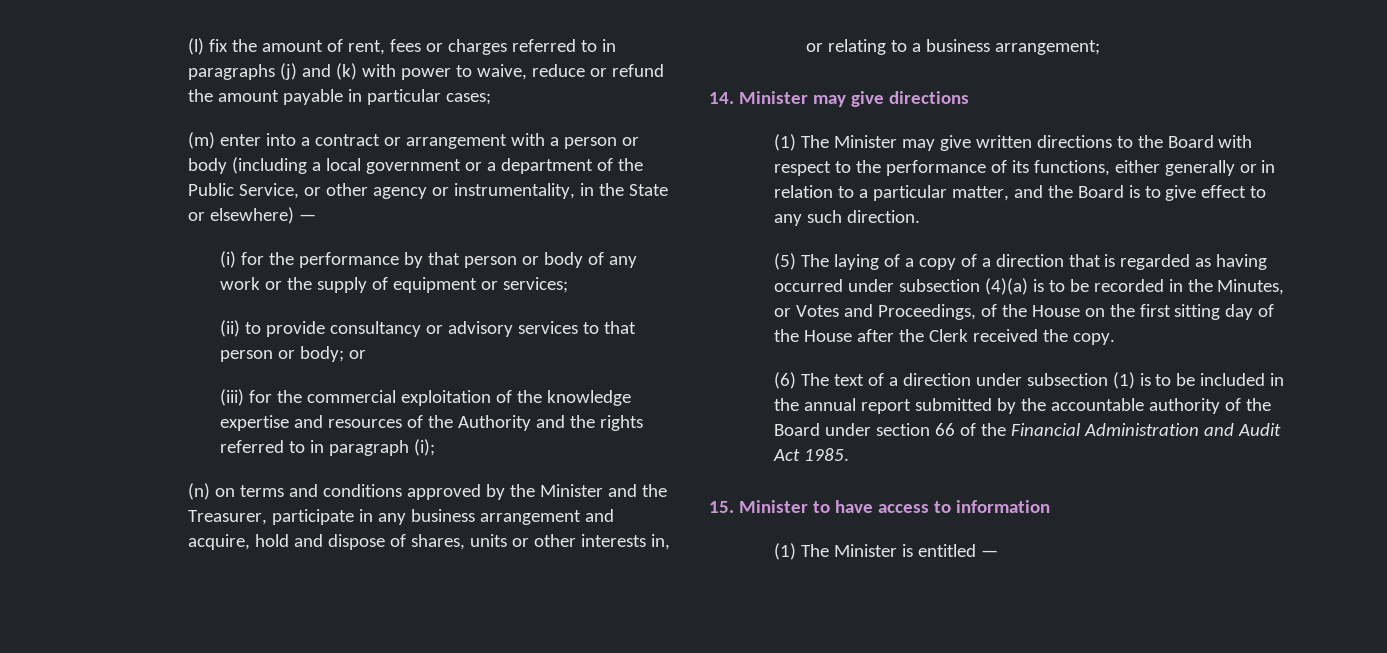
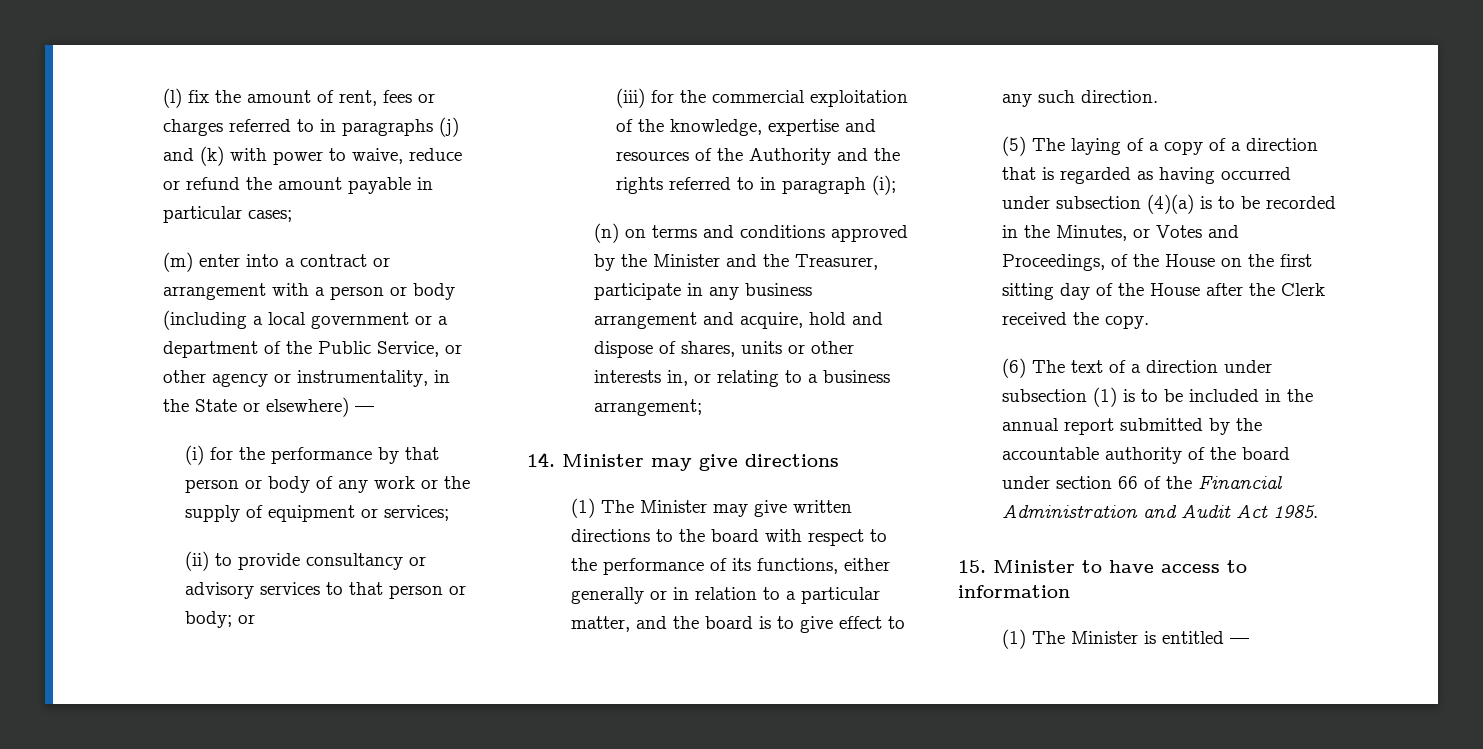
- (iii) for the commercial exploitation of the knowledge expertise and resources of the Authority and the rights referred to in paragraph (i);
+ (iii) for the commercial exploitation of the knowledge, expertise and resources of the Authority and the rights referred to in paragraph (i);
- (1) The Minister may give written directions to the Board with respect to the performance of its functions, either generally or in relation to a particular matter, and the Board is to give effect to any such direction.
+ (1) The Minister may give written directions to the board with respect to the performance of its functions, either generally or in relation to a particular matter, and the board is to give effect to any such direction.
- (6) The text of a direction under subsection (1) is to be included in the annual report submitted by the accountable authority of the Board under section 66 of the Financial Administration and Audit Act 1985.
+ (6) The text of a direction under subsection (1) is to be included in the annual report submitted by the accountable authority of the board under section 66 of the Financial Administration and Audit Act 1985.

